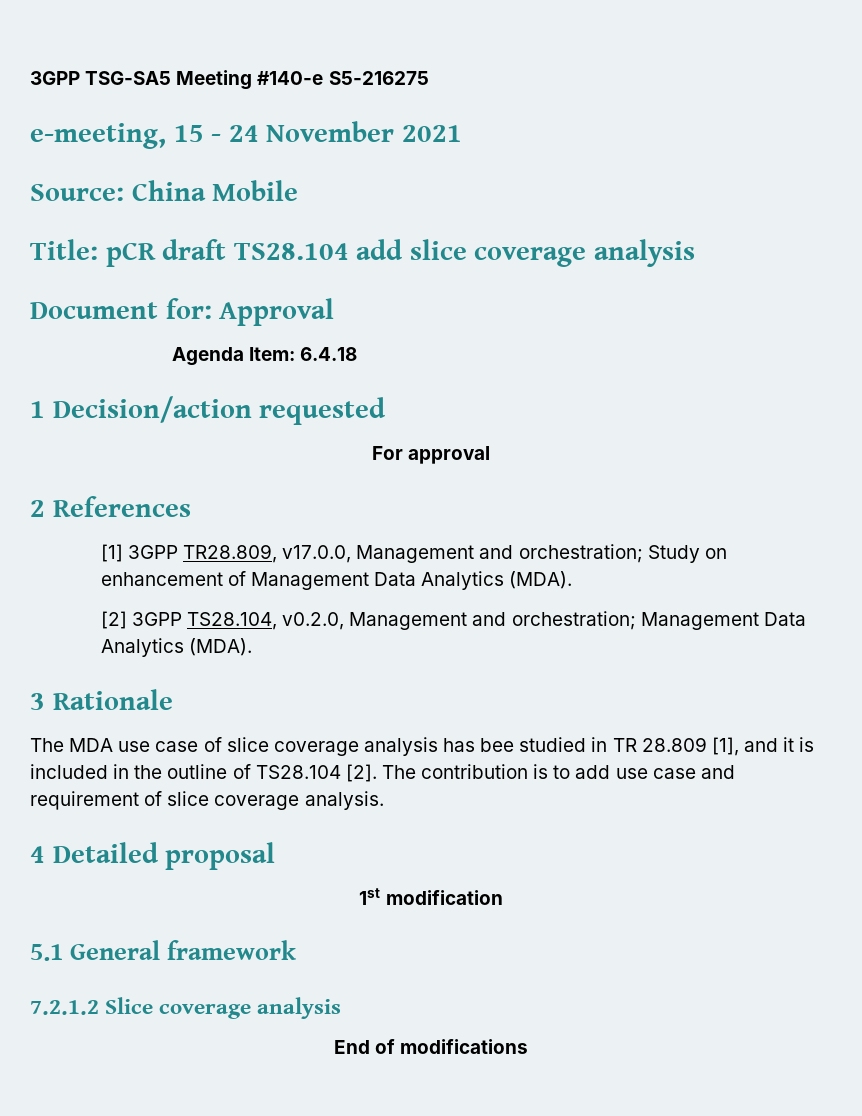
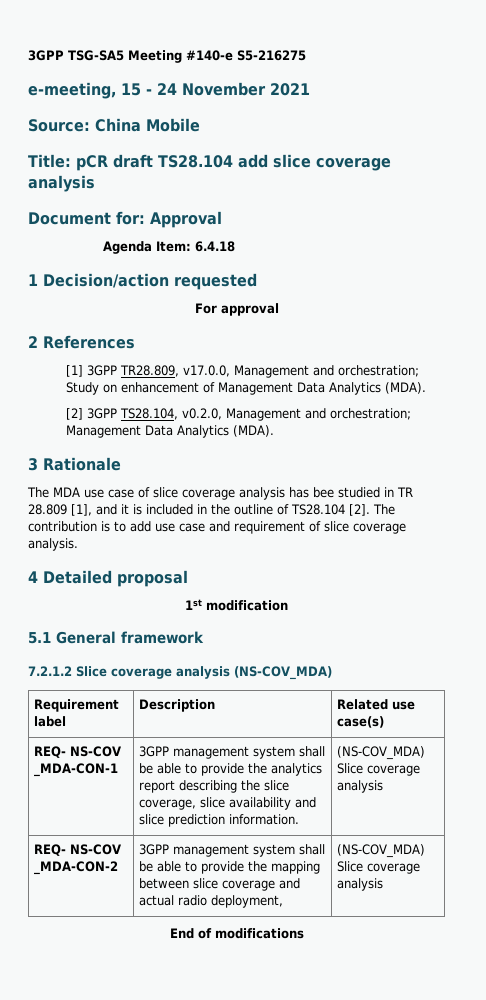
- 7.2.1.2 Slice coverage analysis
+ 7.2.1.2 Slice coverage analysis (NS-COV_MDA)
+ Requirement label | Description | Related use case(s)
+ REQ- NS-COV _MDA-CON-1 | 3GPP management system shall be able to provide the analytics report describing the slice coverage, slice availability and slice prediction information. | (NS-COV_MDA) Slice coverage analysis
+ REQ- NS-COV _MDA-CON-2 | 3GPP management system shall be able to provide the mapping between slice coverage and actual radio deployment, | (NS-COV_MDA) Slice coverage analysis

